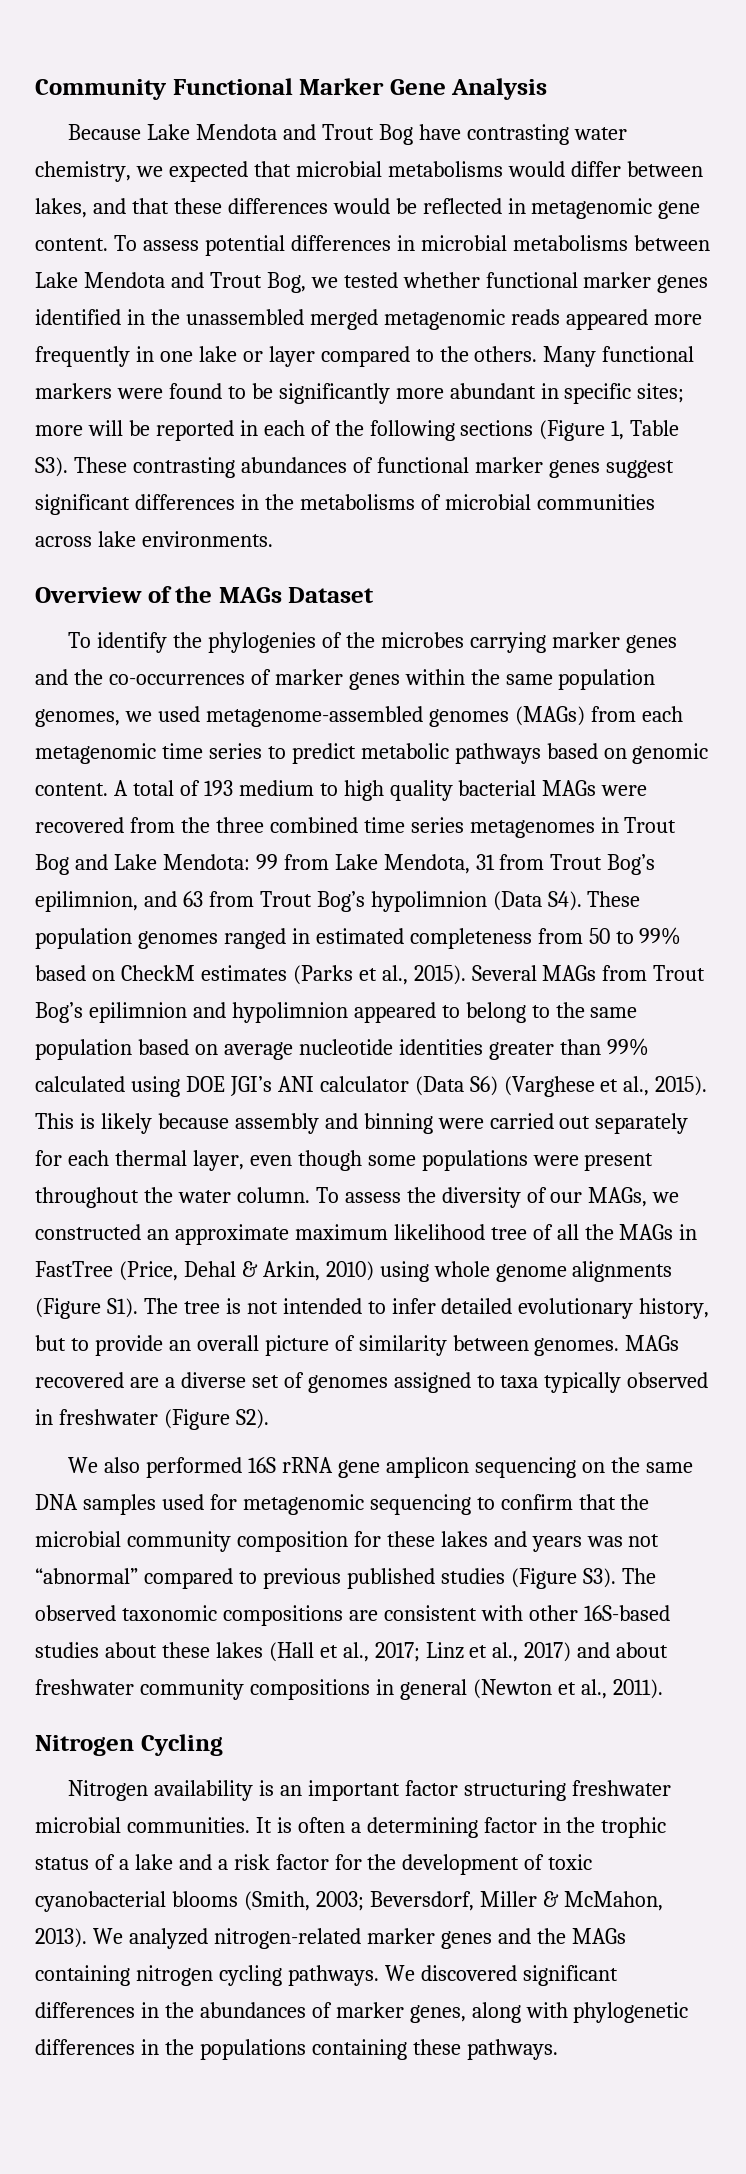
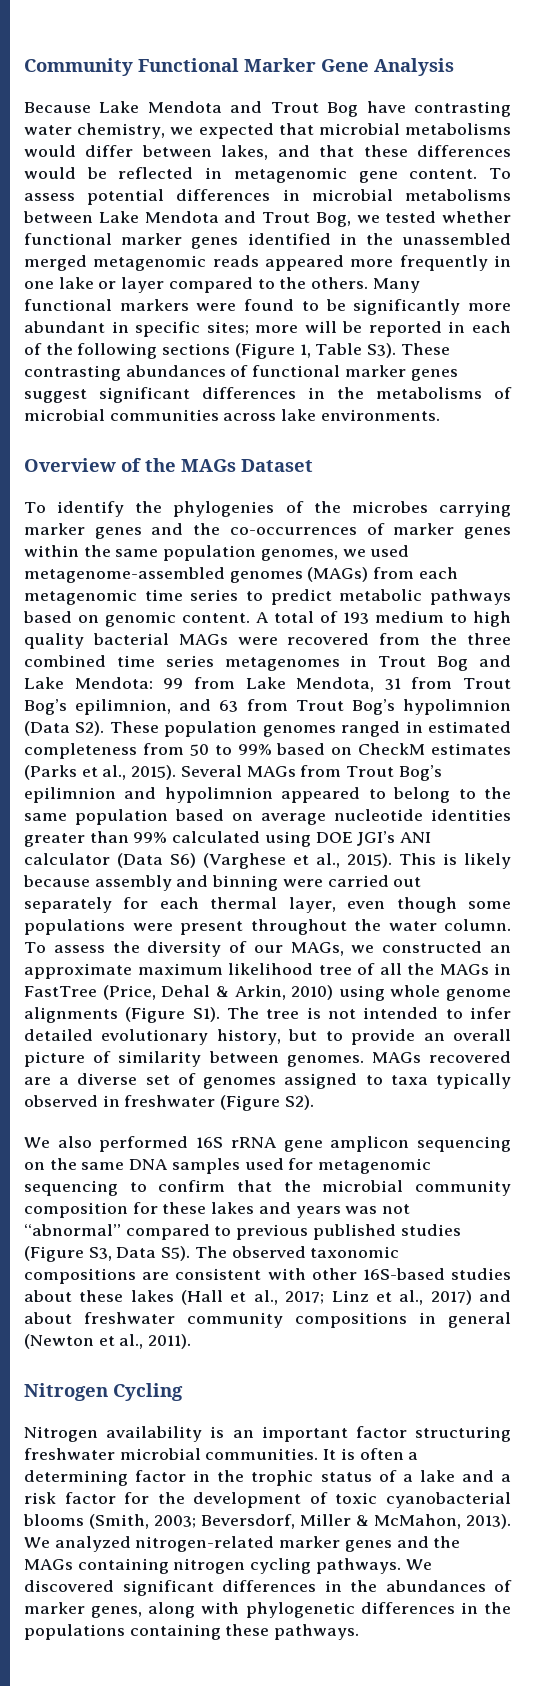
- A total of 193 medium to high quality bacterial MAGs were recovered from the three combined time series metagenomes in Trout Bog and Lake Mendota: 99 from Lake Mendota, 31 from Trout Bog’s epilimnion, and 63 from Trout Bog’s hypolimnion (Data S4). These population genomes ranged in estimated completeness from 50 to 99% based on CheckM estimates (Parks et al., 2015).
+ A total of 193 medium to high quality bacterial MAGs were recovered from the three combined time series metagenomes in Trout Bog and Lake Mendota: 99 from Lake Mendota, 31 from Trout Bog’s epilimnion, and 63 from Trout Bog’s hypolimnion (Data S2). These population genomes ranged in estimated completeness from 50 to 99% based on CheckM estimates (Parks et al., 2015).
- We also performed 16S rRNA gene amplicon sequencing on the same DNA samples used for metagenomic sequencing to confirm that the microbial community composition for these lakes and years was not “abnormal” compared to previous published studies (Figure S3). The observed taxonomic compositions are consistent with other 16S-based studies about these lakes (Hall et al., 2017;
+ We also performed 16S rRNA gene amplicon sequencing on the same DNA samples used for metagenomic sequencing to confirm that the microbial community composition for these lakes and years was not “abnormal” compared to previous published studies (Figure S3, Data S5). The observed taxonomic compositions are consistent with other 16S-based studies about these lakes (Hall et al., 2017;

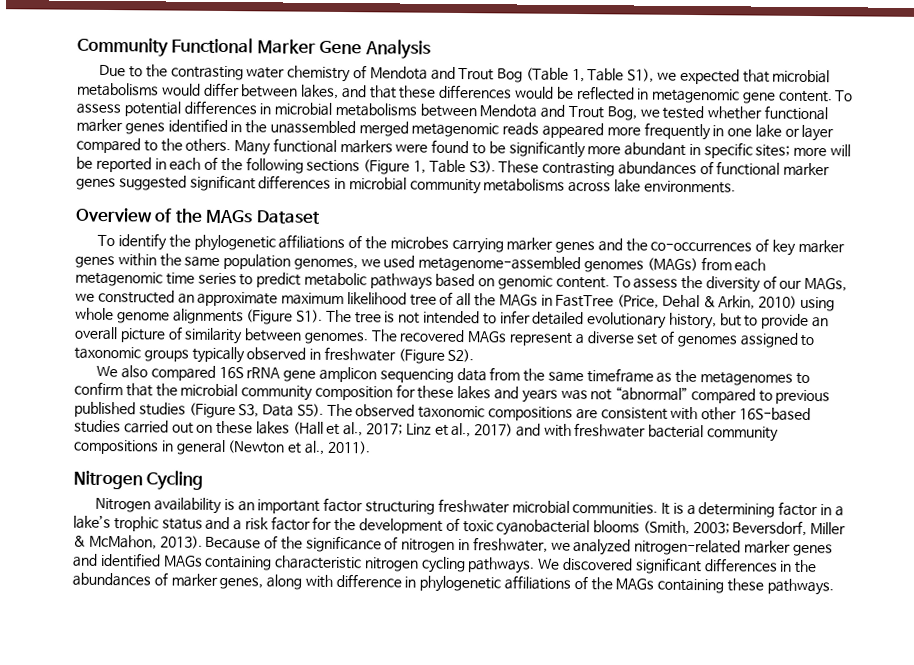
- Because Lake Mendota and Trout Bog have contrasting water chemistry, we expected that microbial metabolisms would differ between lakes, and that these differences would be reflected in metagenomic gene content.
+ Due to the contrasting water chemistry of Mendota and Trout Bog (Table 1, Table S1), we expected that microbial metabolisms would differ between lakes, and that these differences would be reflected in metagenomic gene content.
- To assess potential differences in microbial metabolisms between Lake Mendota and Trout Bog, we tested whether functional marker genes identified in the unassembled merged metagenomic reads appeared more frequently in one lake or layer compared to the others.
+ To assess potential differences in microbial metabolisms between Mendota and Trout Bog, we tested whether functional marker genes identified in the unassembled merged metagenomic reads appeared more frequently in one lake or layer compared to the others.
- Many functional markers were found to be significantly more abundant in specific sites; more will be reported in each of the following sections (Figure 1, Table S3). These contrasting abundances of functional marker genes suggest significant differences in the metabolisms of microbial communities across lake environments.
+ Many functional markers were found to be significantly more abundant in specific sites; more will be reported in each of the following sections (Figure 1, Table S3). These contrasting abundances of functional marker genes suggested significant differences in microbial community metabolisms across lake environments.
- To identify the phylogenies of the microbes carrying marker genes and the co-occurrences of marker genes within the same population genomes, we used metagenome-assembled genomes (MAGs) from each metagenomic time series to predict metabolic pathways based on genomic content.
+ To identify the phylogenetic affiliations of the microbes carrying marker genes and the co-occurrences of key marker genes within the same population genomes, we used metagenome-assembled genomes (MAGs) from each metagenomic time series to predict metabolic pathways based on genomic content.
- A total of 193 medium to high quality bacterial MAGs were recovered from the three combined time series metagenomes in Trout Bog and Lake Mendota: 99 from Lake Mendota, 31 from Trout Bog’s epilimnion, and 63 from Trout Bog’s hypolimnion (Data S2). These population genomes ranged in estimated completeness from 50 to 99% based on CheckM estimates (Parks et al., 2015). Several MAGs from Trout Bog’s epilimnion and hypolimnion appeared to belong to the same population based on average nucleotide identities greater than 99% calculated using DOE JGI’s ANI calculator (Data S6) (Varghese et al., 2015). This is likely because assembly and binning were carried out separately for each thermal layer, even though some populations were present throughout the water column.
- MAGs recovered are a diverse set of genomes assigned to taxa typically observed in freshwater (Figure S2).
+ The recovered MAGs represent a diverse set of genomes assigned to taxonomic groups typically observed in freshwater (Figure S2).
- We also performed 16S rRNA gene amplicon sequencing on the same DNA samples used for metagenomic sequencing to confirm that the microbial community composition for these lakes and years was not “abnormal” compared to previous published studies (Figure S3, Data S5). The observed taxonomic compositions are consistent with other 16S-based studies about these lakes (Hall et al., 2017; Linz et al., 2017) and about freshwater community compositions in general (Newton et al., 2011).
+ We also compared 16S rRNA gene amplicon sequencing data from the same timeframe as the metagenomes to confirm that the microbial community composition for these lakes and years was not “abnormal” compared to previous published studies (Figure S3, Data S5). The observed taxonomic compositions are consistent with other 16S-based studies carried out on these lakes (Hall et al., 2017; Linz et al., 2017) and with freshwater bacterial community compositions in general (Newton et al., 2011).
- It is often a determining factor in the trophic status of a lake and a risk factor for the development of toxic cyanobacterial blooms (Smith, 2003; Beversdorf, Miller & McMahon, 2013).
+ It is a determining factor in a lake’s trophic status and a risk factor for the development of toxic cyanobacterial blooms (Smith, 2003; Beversdorf, Miller & McMahon, 2013).
- We analyzed nitrogen-related marker genes and the MAGs containing nitrogen cycling pathways.
+ Because of the significance of nitrogen in freshwater, we analyzed nitrogen-related marker genes and identified MAGs containing characteristic nitrogen cycling pathways.
- We discovered significant differences in the abundances of marker genes, along with phylogenetic differences in the populations containing these pathways.
+ We discovered significant differences in the abundances of marker genes, along with difference in phylogenetic affiliations of the MAGs containing these pathways.

